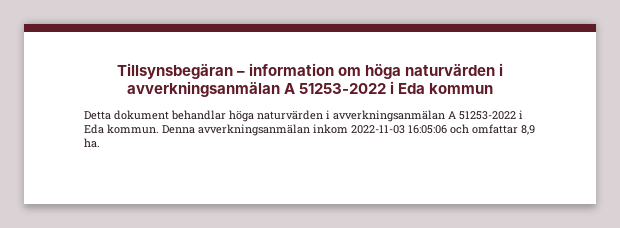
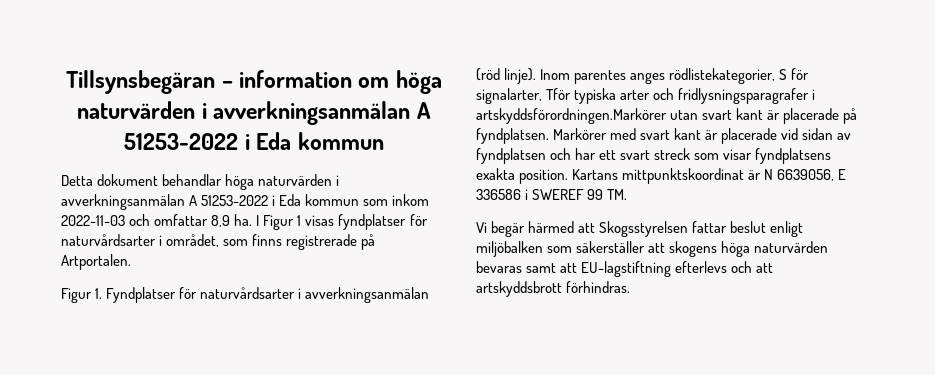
- Detta dokument behandlar höga naturvärden i avverkningsanmälan A 51253-2022 i Eda kommun. Denna avverkningsanmälan inkom 2022-11-03 16:05:06 och omfattar 8,9 ha.
+ Detta dokument behandlar höga naturvärden i avverkningsanmälan A 51253-2022 i Eda kommun som inkom 2022-11-03 och omfattar 8,9 ha.
+ I Figur 1 visas fyndplatser för naturvårdsarter i området, som finns registrerade på Artportalen.
+ Figur 1. Fyndplatser för naturvårdsarter i avverkningsanmälan (röd linje). Inom parentes anges rödlistekategorier, S för signalarter, Tför typiska arter och fridlysningsparagrafer i artskyddsförordningen.Markörer utan svart kant är placerade på fyndplatsen. Markörer med svart kant är placerade vid sidan av fyndplatsen och har ett svart streck som visar fyndplatsens exakta position. Kartans mittpunktskoordinat är N 6639056, E 336586 i SWEREF 99 TM.
+ Vi begär härmed att Skogsstyrelsen fattar beslut enligt miljöbalken som säkerställer att skogens höga naturvärden bevaras samt att EU-lagstiftning efterlevs och att artskyddsbrott förhindras.

